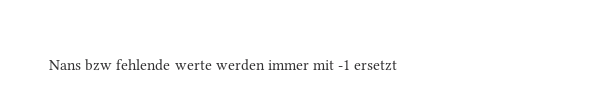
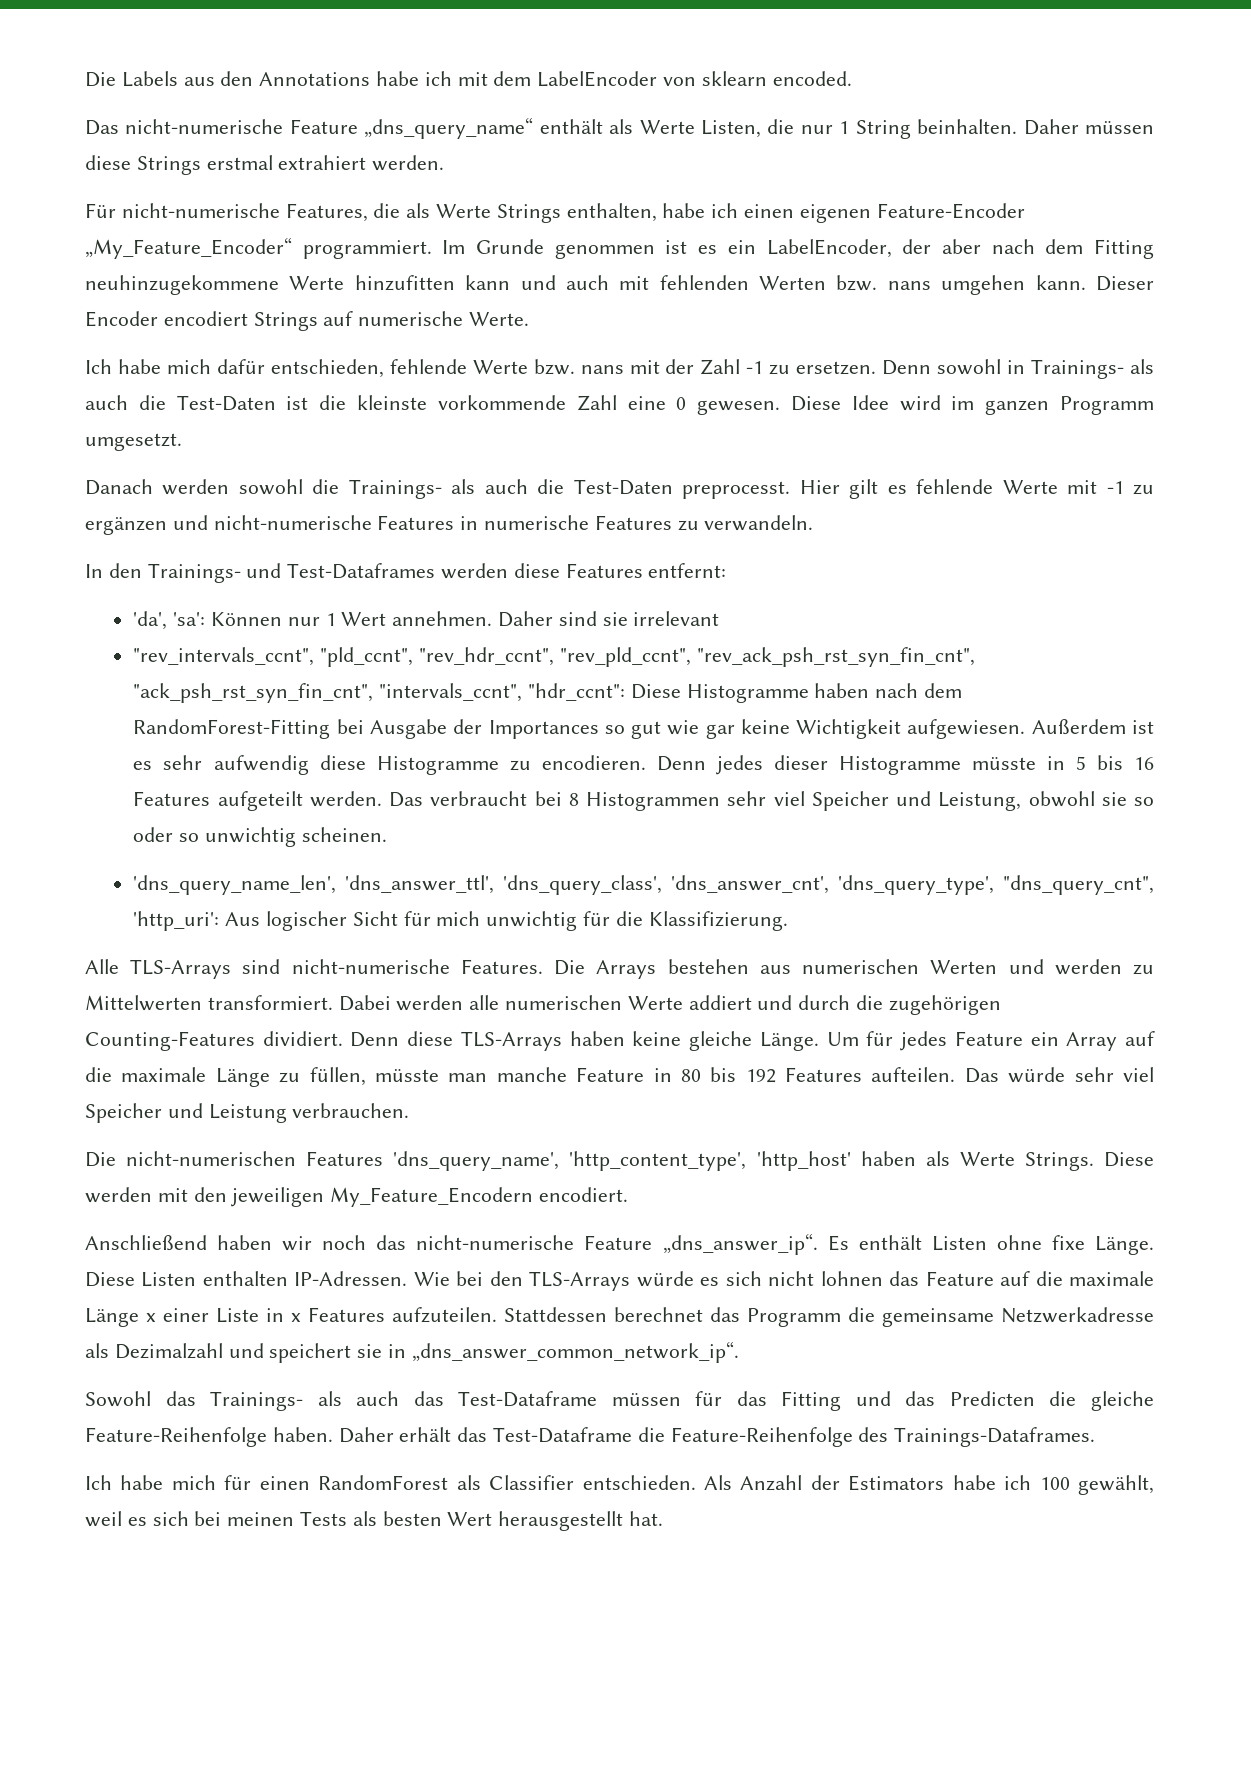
- Nans bzw fehlende werte werden immer mit -1 ersetzt
+ Die Labels aus den Annotations habe ich mit dem LabelEncoder von sklearn encoded.
+ Das nicht-numerische Feature „dns_query_name“ enthält als Werte Listen, die nur 1 String beinhalten. Daher müssen diese Strings erstmal extrahiert werden.
+ Für nicht-numerische Features, die als Werte Strings enthalten, habe ich einen eigenen Feature-Encoder „My_Feature_Encoder“ programmiert. Im Grunde genommen ist es ein LabelEncoder, der aber nach dem Fitting neuhinzugekommene Werte hinzufitten kann und auch mit fehlenden Werten bzw. nans umgehen kann. Dieser Encoder encodiert Strings auf numerische Werte.
+ Ich habe mich dafür entschieden, fehlende Werte bzw. nans mit der Zahl -1 zu ersetzen. Denn sowohl in Trainings- als auch die Test-Daten ist die kleinste vorkommende Zahl eine 0 gewesen. Diese Idee wird im ganzen Programm umgesetzt.
+ Danach werden sowohl die Trainings- als auch die Test-Daten preprocesst. Hier gilt es fehlende Werte mit -1 zu ergänzen und nicht-numerische Features in numerische Features zu verwandeln.
+ In den Trainings- und Test-Dataframes werden diese Features entfernt:
+ 'da', 'sa': Können nur 1 Wert annehmen. Daher sind sie irrelevant
+ "rev_intervals_ccnt", "pld_ccnt", "rev_hdr_ccnt", "rev_pld_ccnt", "rev_ack_psh_rst_syn_fin_cnt", "ack_psh_rst_syn_fin_cnt", "intervals_ccnt", "hdr_ccnt": Diese Histogramme haben nach dem RandomForest-Fitting bei Ausgabe der Importances so gut wie gar keine Wichtigkeit aufgewiesen. Außerdem ist es sehr aufwendig diese Histogramme zu encodieren. Denn jedes dieser Histogramme müsste in 5 bis 16 Features aufgeteilt werden. Das verbraucht bei 8 Histogrammen sehr viel Speicher und Leistung, obwohl sie so oder so unwichtig scheinen.
+ 'dns_query_name_len', 'dns_answer_ttl', 'dns_query_class', 'dns_answer_cnt', 'dns_query_type', "dns_query_cnt", 'http_uri': Aus logischer Sicht für mich unwichtig für die Klassifizierung.
+ Alle TLS-Arrays sind nicht-numerische Features. Die Arrays bestehen aus numerischen Werten und werden zu Mittelwerten transformiert. Dabei werden alle numerischen Werte addiert und durch die zugehörigen Counting-Features dividiert. Denn diese TLS-Arrays haben keine gleiche Länge. Um für jedes Feature ein Array auf die maximale Länge zu füllen, müsste man manche Feature in 80 bis 192 Features aufteilen. Das würde sehr viel Speicher und Leistung verbrauchen.
+ Die nicht-numerischen Features 'dns_query_name', 'http_content_type', 'http_host' haben als Werte Strings. Diese werden mit den jeweiligen My_Feature_Encodern encodiert.
+ Anschließend haben wir noch das nicht-numerische Feature „dns_answer_ip“. Es enthält Listen ohne fixe Länge. Diese Listen enthalten IP-Adressen. Wie bei den TLS-Arrays würde es sich nicht lohnen das Feature auf die maximale Länge x einer Liste in x Features aufzuteilen. Stattdessen berechnet das Programm die gemeinsame Netzwerkadresse als Dezimalzahl und speichert sie in „dns_answer_common_network_ip“.
+ Sowohl das Trainings- als auch das Test-Dataframe müssen für das Fitting und das Predicten die gleiche Feature-Reihenfolge haben. Daher erhält das Test-Dataframe die Feature-Reihenfolge des Trainings-Dataframes.
+ Ich habe mich für einen RandomForest als Classifier entschieden. Als Anzahl der Estimators habe ich 100 gewählt, weil es sich bei meinen Tests als besten Wert herausgestellt hat.

